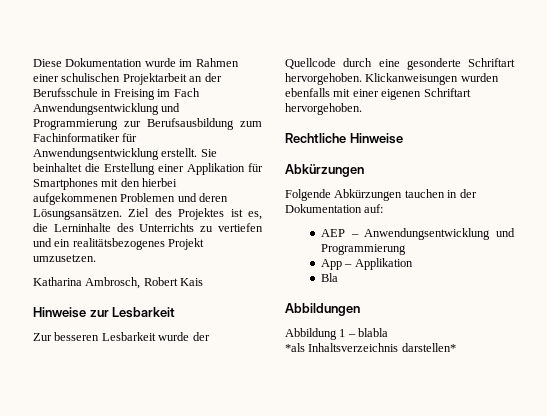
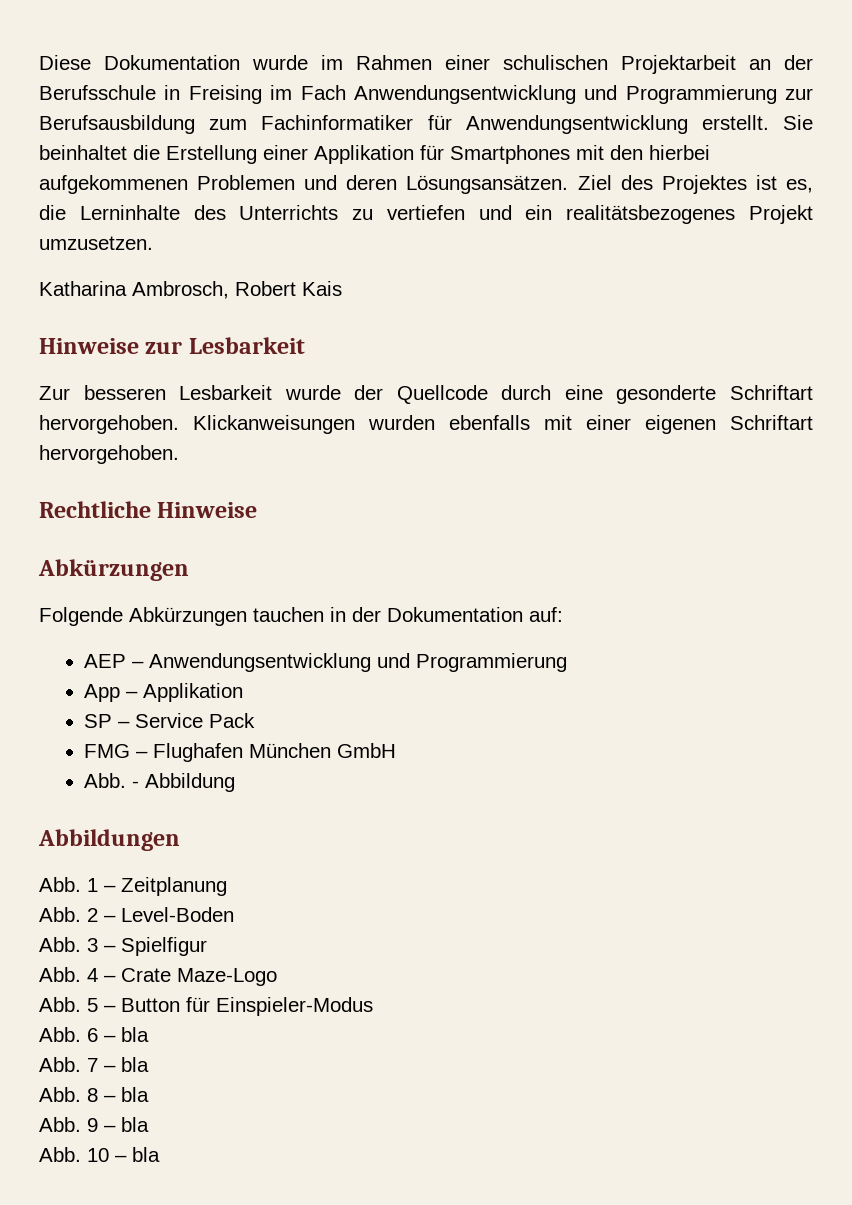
- Bla
+ SP – Service Pack
+ FMG – Flughafen München GmbH
+ Abb. - Abbildung
- Abbildung 1 – blabla
- *als Inhaltsverzeichnis darstellen*
+ Abb. 1 – Zeitplanung
+ Abb. 2 – Level-Boden
+ Abb. 3 – Spielfigur
+ Abb. 4 – Crate Maze-Logo
+ Abb. 5 – Button für Einspieler-Modus
+ Abb. 6 – bla
+ Abb. 7 – bla
+ Abb. 8 – bla
+ Abb. 9 – bla
+ Abb. 10 – bla

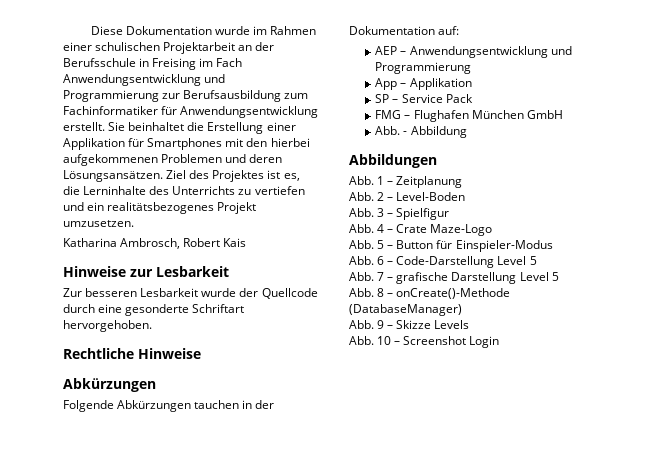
- Klickanweisungen wurden ebenfalls mit einer eigenen Schriftart hervorgehoben.
- Abb. 6 – bla
+ Abb. 6 – Code-Darstellung Level 5
- Abb. 7 – bla
+ Abb. 7 – grafische Darstellung Level 5
- Abb. 8 – bla
+ Abb. 8 – onCreate()-Methode (DatabaseManager)
- Abb. 9 – bla
+ Abb. 9 – Skizze Levels
- Abb. 10 – bla
+ Abb. 10 – Screenshot Login

